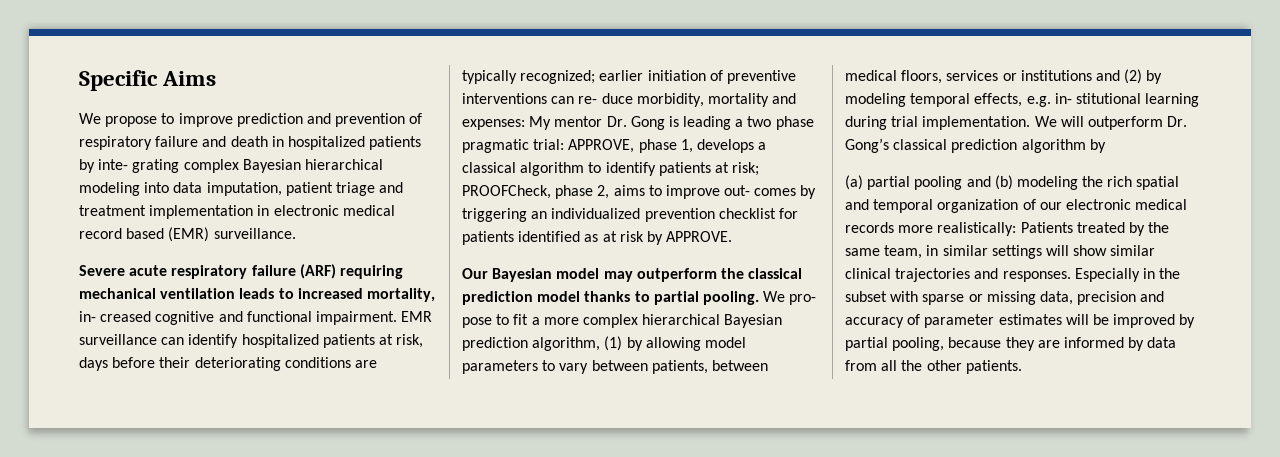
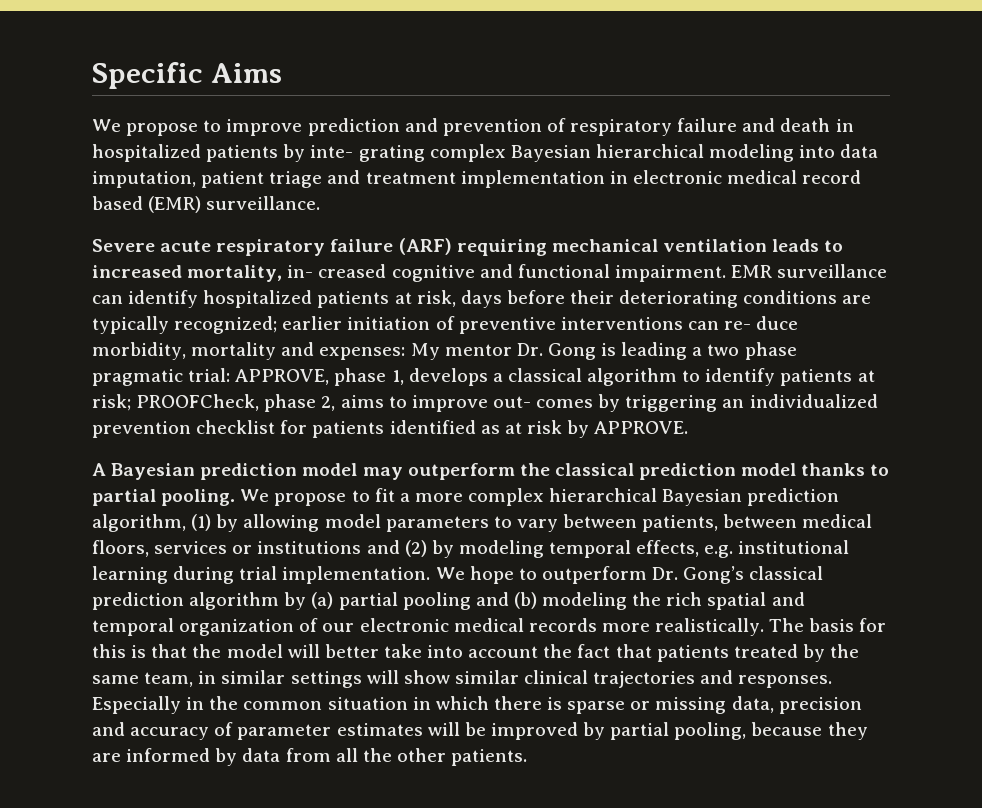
- Our Bayesian model may outperform the classical prediction model thanks to partial pooling.
+ A Bayesian prediction model may outperform the classical prediction model thanks to partial pooling.
- We pro- pose to fit a more complex hierarchical Bayesian prediction algorithm, (1) by allowing model parameters to vary between patients, between medical floors, services or institutions and (2) by modeling temporal effects, e.g. in- stitutional learning during trial implementation.
+ We propose to fit a more complex hierarchical Bayesian prediction algorithm, (1) by allowing model parameters to vary between patients, between medical floors, services or institutions and (2) by modeling temporal effects, e.g. institutional learning during trial implementation.
- We will outperform Dr. Gong’s classical prediction algorithm by
- (a) partial pooling and (b) modeling the rich spatial and temporal organization of our electronic medical records more realistically: Patients treated by the same team, in similar settings will show similar clinical trajectories and responses.
+ We hope to outperform Dr. Gong’s classical prediction algorithm by (a) partial pooling and (b) modeling the rich spatial and temporal organization of our electronic medical records more realistically. The basis for this is that the model will better take into account the fact that patients treated by the same team, in similar settings will show similar clinical trajectories and responses.
- Especially in the subset with sparse or missing data, precision and accuracy of parameter estimates will be improved by partial pooling, because they are informed by data from all the other patients.
+ Especially in the common situation in which there is sparse or missing data, precision and accuracy of parameter estimates will be improved by partial pooling, because they are informed by data from all the other patients.

